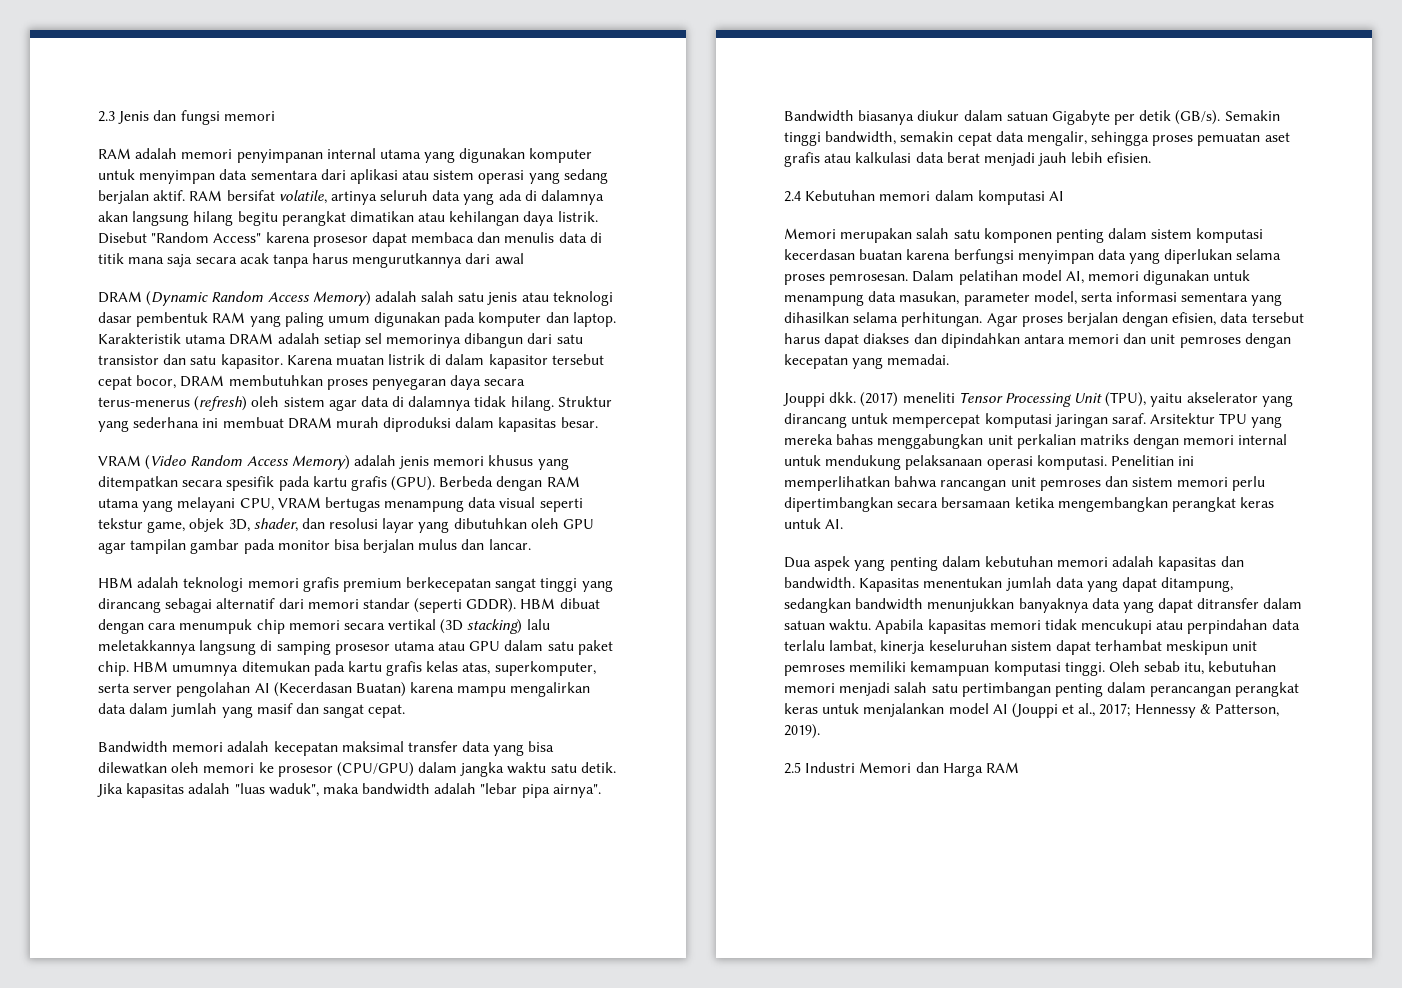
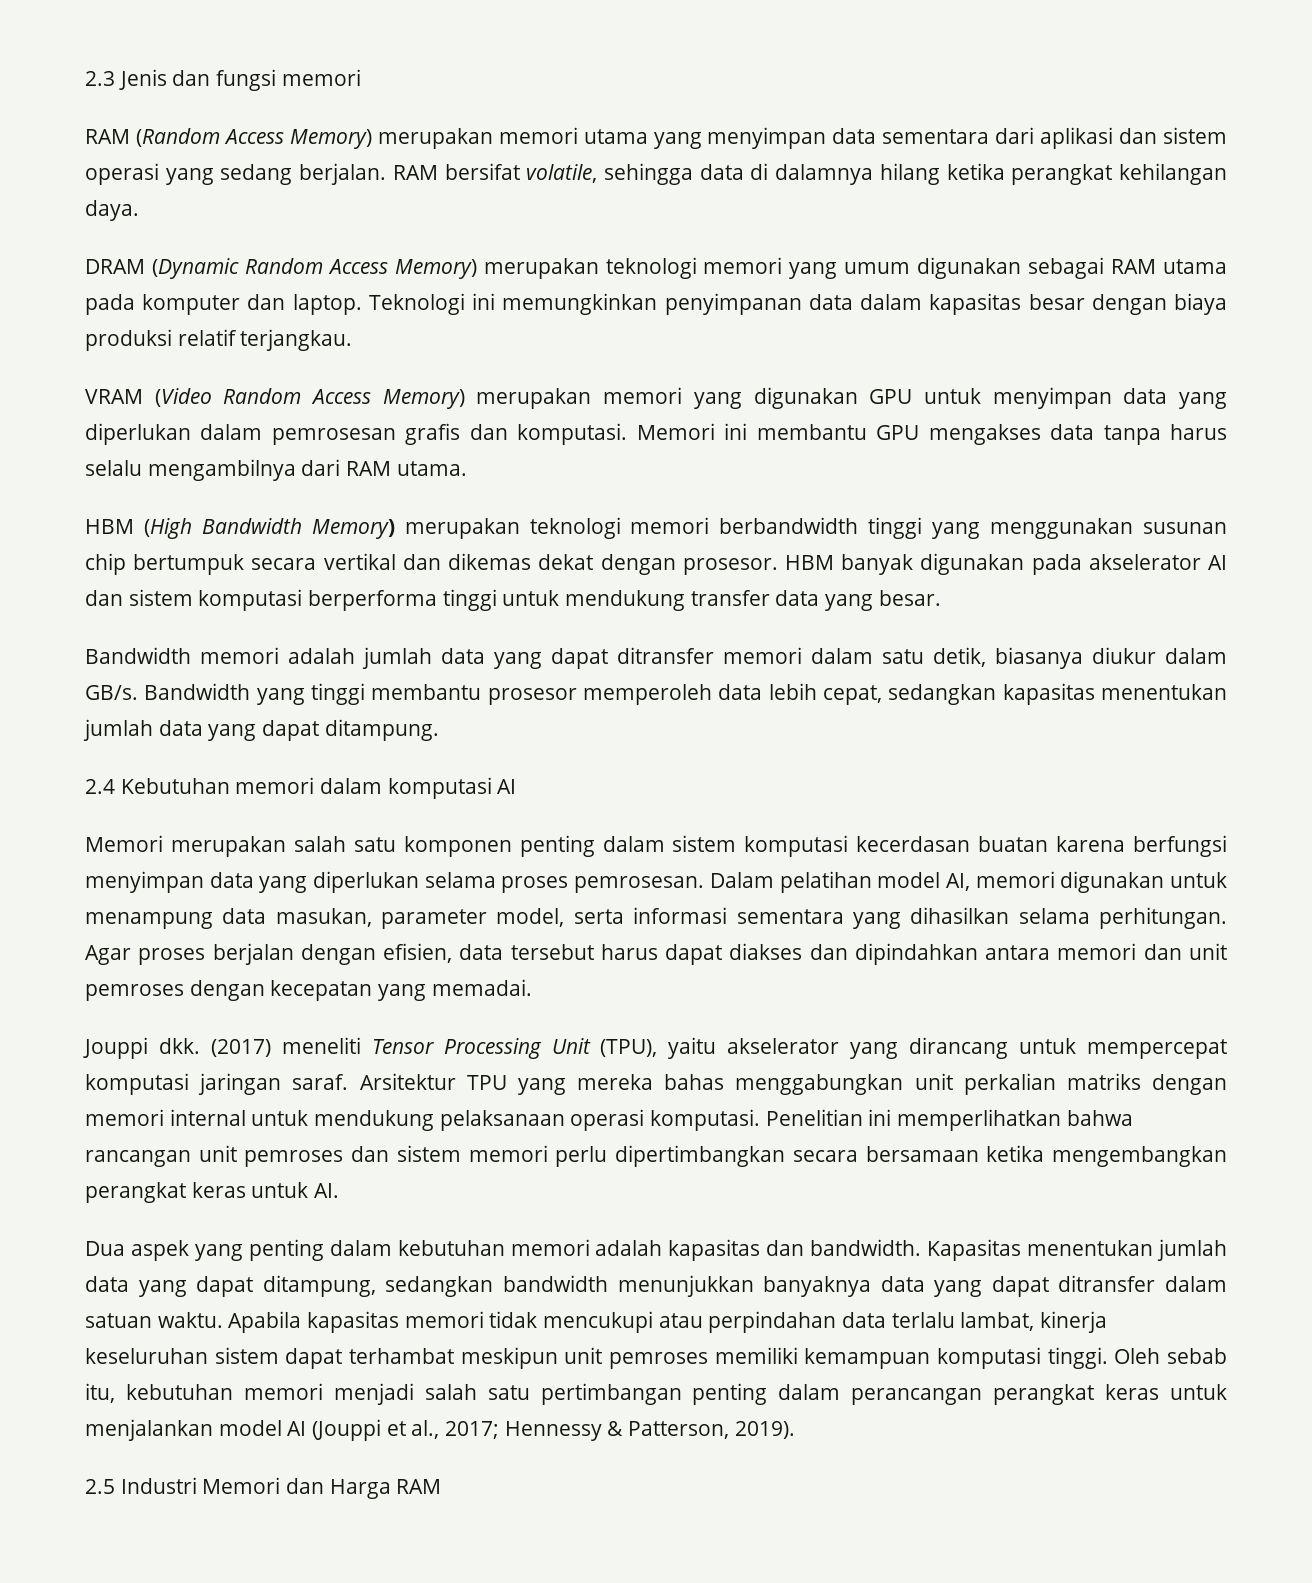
- RAM adalah memori penyimpanan internal utama yang digunakan komputer untuk menyimpan data sementara dari aplikasi atau sistem operasi yang sedang berjalan aktif.
+ RAM (Random Access Memory) merupakan memori utama yang menyimpan data sementara dari aplikasi dan sistem operasi yang sedang berjalan.
- RAM bersifat volatile, artinya seluruh data yang ada di dalamnya akan langsung hilang begitu perangkat dimatikan atau kehilangan daya listrik. Disebut "Random Access" karena prosesor dapat membaca dan menulis data di titik mana saja secara acak tanpa harus mengurutkannya dari awal
+ RAM bersifat volatile, sehingga data di dalamnya hilang ketika perangkat kehilangan daya.
- DRAM (Dynamic Random Access Memory) adalah salah satu jenis atau teknologi dasar pembentuk RAM yang paling umum digunakan pada komputer dan laptop. Karakteristik utama DRAM adalah setiap sel memorinya dibangun dari satu transistor dan satu kapasitor. Karena muatan listrik di dalam kapasitor tersebut cepat bocor, DRAM membutuhkan proses penyegaran daya secara terus-menerus (refresh) oleh sistem agar data di dalamnya tidak hilang. Struktur yang sederhana ini membuat DRAM murah diproduksi dalam kapasitas besar.
+ DRAM (Dynamic Random Access Memory) merupakan teknologi memori yang umum digunakan sebagai RAM utama pada komputer dan laptop. Teknologi ini memungkinkan penyimpanan data dalam kapasitas besar dengan biaya produksi relatif terjangkau.
- VRAM (Video Random Access Memory) adalah jenis memori khusus yang ditempatkan secara spesifik pada kartu grafis (GPU). Berbeda dengan RAM utama yang melayani CPU, VRAM bertugas menampung data visual seperti tekstur game, objek 3D, shader, dan resolusi layar yang dibutuhkan oleh GPU agar tampilan gambar pada monitor bisa berjalan mulus dan lancar.
- HBM adalah teknologi memori grafis premium berkecepatan sangat tinggi yang dirancang sebagai alternatif dari memori standar (seperti GDDR). HBM dibuat dengan cara menumpuk chip memori secara vertikal (3D stacking) lalu meletakkannya langsung di samping prosesor utama atau GPU dalam satu paket chip. HBM umumnya ditemukan pada kartu grafis kelas atas, superkomputer, serta server pengolahan AI (Kecerdasan Buatan) karena mampu mengalirkan data dalam jumlah yang masif dan sangat cepat.
- Bandwidth memori adalah kecepatan maksimal transfer data yang bisa dilewatkan oleh memori ke prosesor (CPU/GPU) dalam jangka waktu satu detik. Jika kapasitas adalah "luas waduk", maka bandwidth adalah "lebar pipa airnya". Bandwidth biasanya diukur dalam satuan Gigabyte per detik (GB/s). Semakin tinggi bandwidth, semakin cepat data mengalir, sehingga proses pemuatan aset grafis atau kalkulasi data berat menjadi jauh lebih efisien.
+ VRAM (Video Random Access Memory) merupakan memori yang digunakan GPU untuk menyimpan data yang diperlukan dalam pemrosesan grafis dan komputasi. Memori ini membantu GPU mengakses data tanpa harus selalu mengambilnya dari RAM utama.
+ HBM (High Bandwidth Memory) merupakan teknologi memori berbandwidth tinggi yang menggunakan susunan chip bertumpuk secara vertikal dan dikemas dekat dengan prosesor. HBM banyak digunakan pada akselerator AI dan sistem komputasi berperforma tinggi untuk mendukung transfer data yang besar.
+ Bandwidth memori adalah jumlah data yang dapat ditransfer memori dalam satu detik, biasanya diukur dalam GB/s. Bandwidth yang tinggi membantu prosesor memperoleh data lebih cepat, sedangkan kapasitas menentukan jumlah data yang dapat ditampung.

